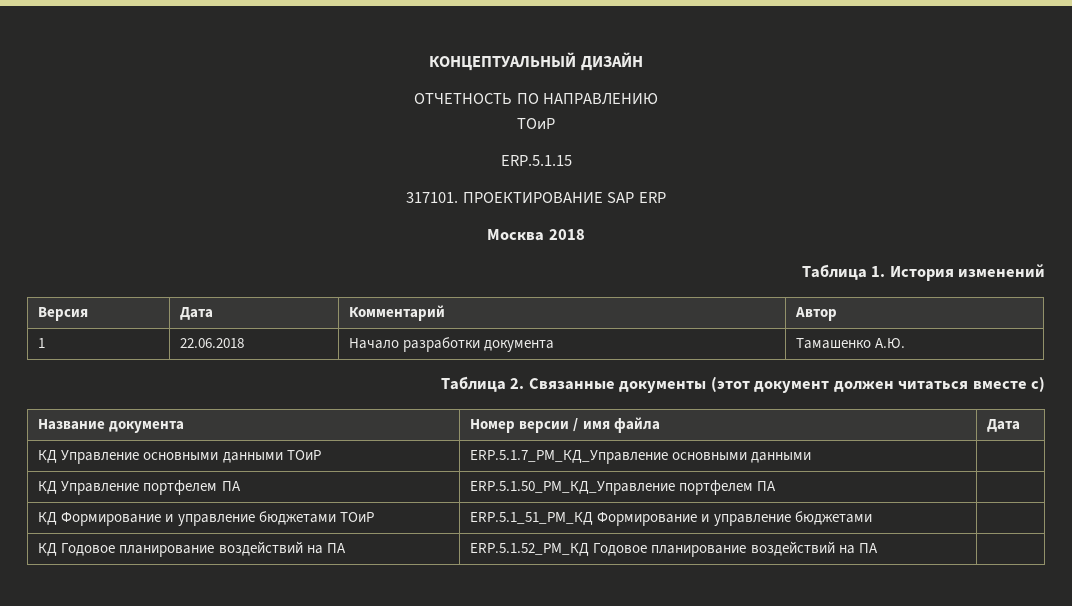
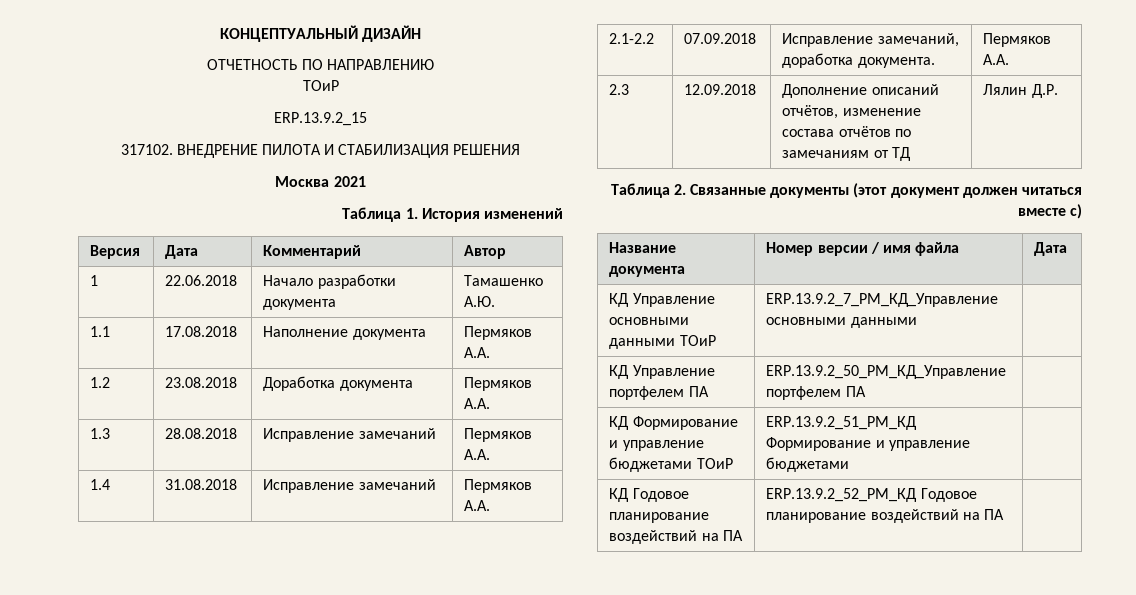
- ERP.5.1.15
- 317101. ПРОЕКТИРОВАНИЕ SAP ERP
+ ERP.13.9.2_15
+ 317102. ВНЕДРЕНИЕ ПИЛОТА И СТАБИЛИЗАЦИЯ РЕШЕНИЯ
- Москва 2018
+ Москва 2021
+ 1.1 | 17.08.2018 | Наполнение документа | Пермяков А.А.
+ 1.2 | 23.08.2018 | Доработка документа | Пермяков А.А.
+ 1.3 | 28.08.2018 | Исправление замечаний | Пермяков А.А.
+ 1.4 | 31.08.2018 | Исправление замечаний | Пермяков А.А.
+ 2.1-2.2 | 07.09.2018 | Исправление замечаний, доработка документа. | Пермяков А.А.
+ 2.3 | 12.09.2018 | Дополнение описаний отчётов, изменение состава отчётов по замечаниям от ТД | Лялин Д.Р.
- КД Управление основными данными ТОиР | ERP.5.1.7_PM_КД_Управление основными данными |
+ КД Управление основными данными ТОиР | ERP.13.9.2_7_PM_КД_Управление основными данными |
- КД Управление портфелем ПА | ERP.5.1.50_PM_КД_Управление портфелем ПА |
+ КД Управление портфелем ПА | ERP.13.9.2_50_PM_КД_Управление портфелем ПА |
- КД Формирование и управление бюджетами ТОиР | ERP.5.1_51_PM_КД Формирование и управление бюджетами |
+ КД Формирование и управление бюджетами ТОиР | ERP.13.9.2_51_PM_КД Формирование и управление бюджетами |
- КД Годовое планирование воздействий на ПА | ERP.5.1.52_PM_КД Годовое планирование воздействий на ПА |
+ КД Годовое планирование воздействий на ПА | ERP.13.9.2_52_PM_КД Годовое планирование воздействий на ПА |

